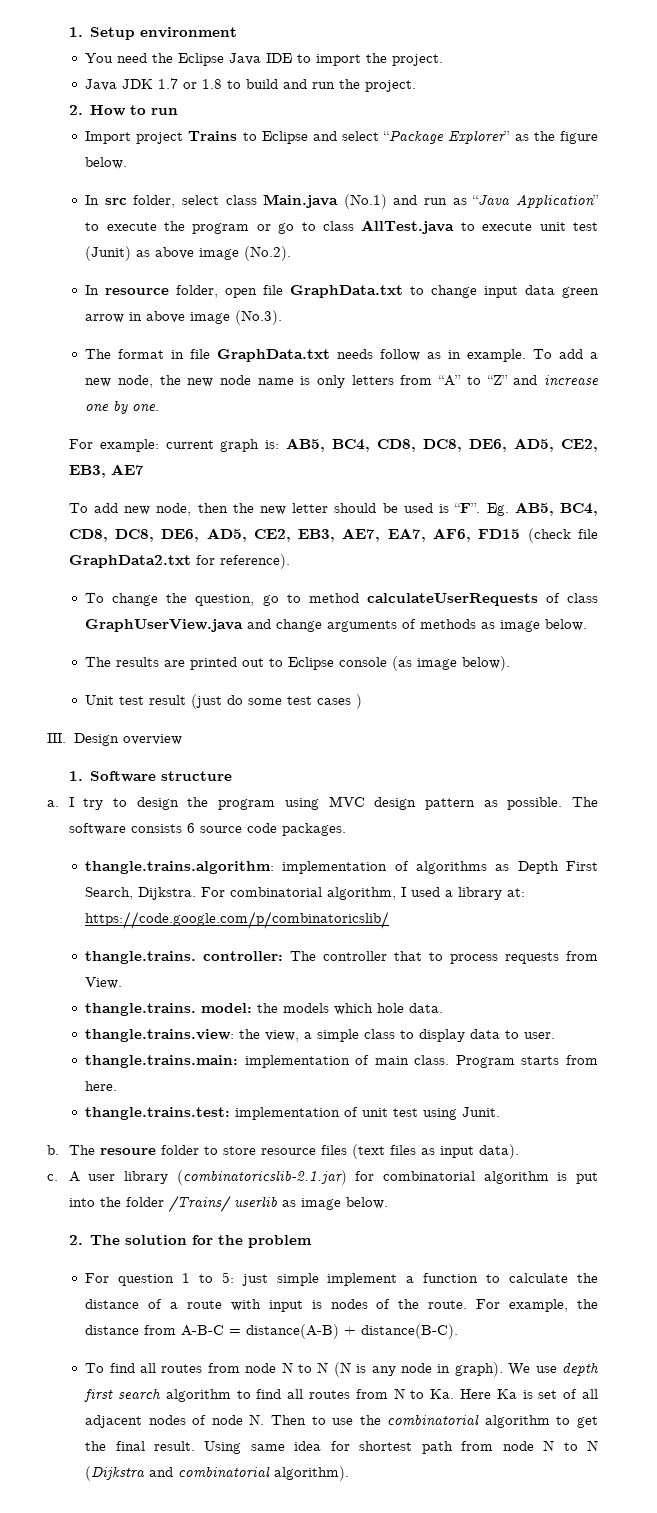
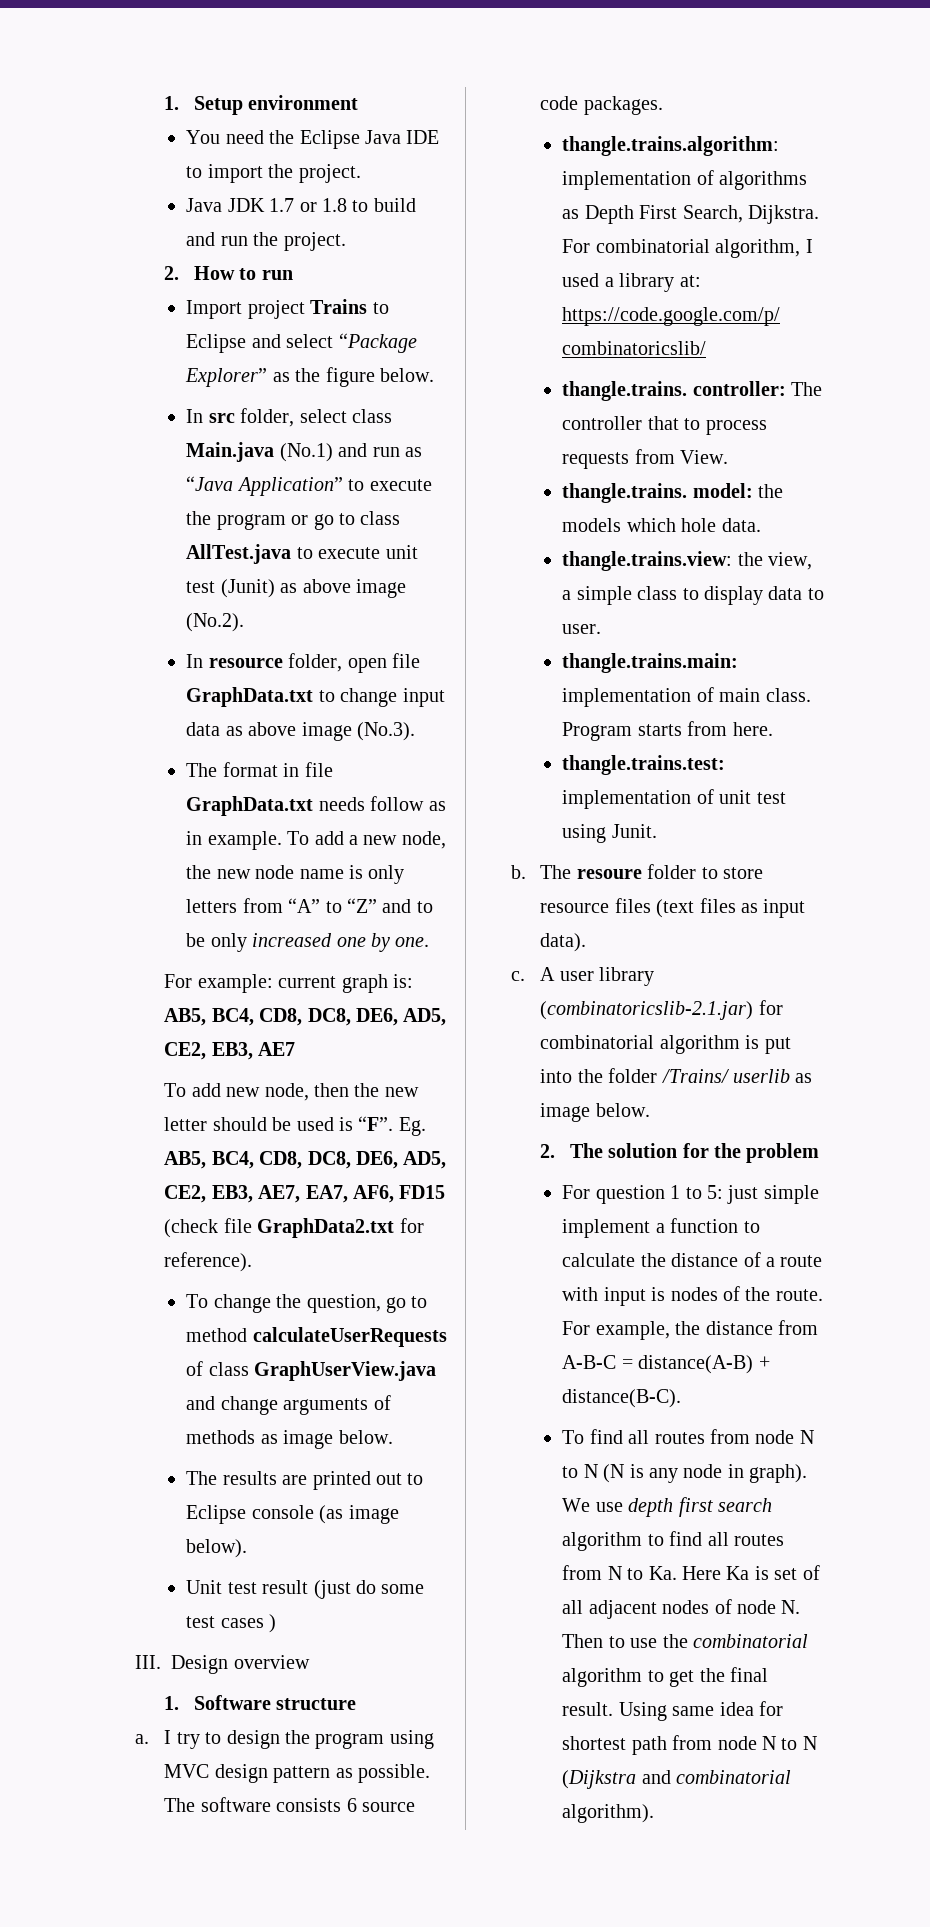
- In resource folder, open file GraphData.txt to change input data green arrow in above image (No.3).
+ In resource folder, open file GraphData.txt to change input data as above image (No.3).
- To add a new node, the new node name is only letters from “A” to “Z” and increase one by one.
+ To add a new node, the new node name is only letters from “A” to “Z” and to be only increased one by one.

